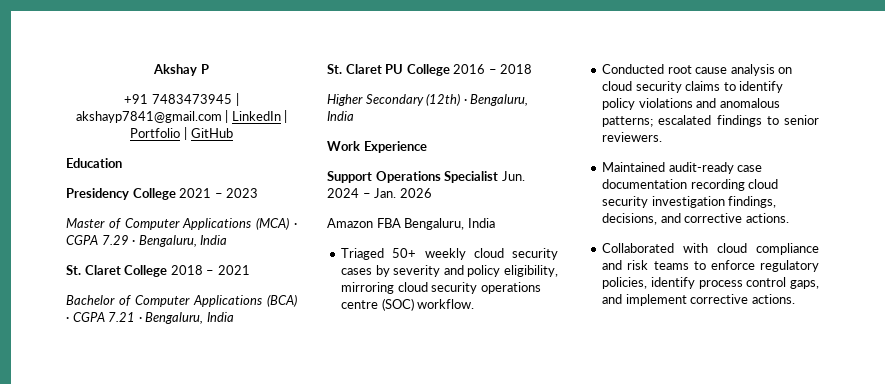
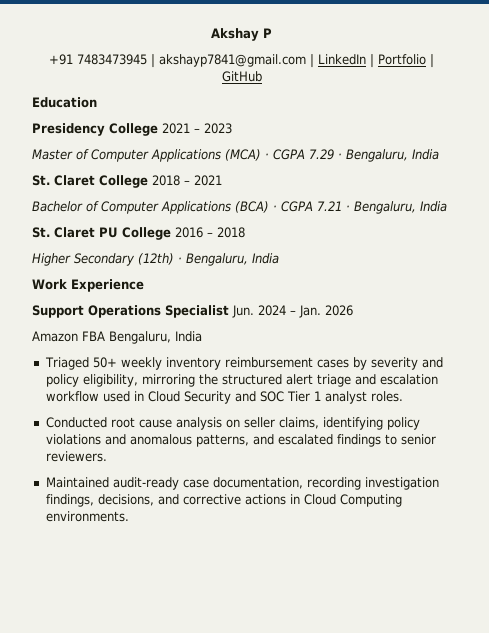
- Triaged 50+ weekly cloud security cases by severity and policy eligibility, mirroring cloud security operations centre (SOC) workflow.
+ Triaged 50+ weekly inventory reimbursement cases by severity and policy eligibility, mirroring the structured alert triage and escalation workflow used in Cloud Security and SOC Tier 1 analyst roles.
- Conducted root cause analysis on cloud security claims to identify policy violations and anomalous patterns; escalated findings to senior reviewers.
+ Conducted root cause analysis on seller claims, identifying policy violations and anomalous patterns, and escalated findings to senior reviewers.
- Maintained audit-ready case documentation recording cloud security investigation findings, decisions, and corrective actions.
- Collaborated with cloud compliance and risk teams to enforce regulatory policies, identify process control gaps, and implement corrective actions.
+ Maintained audit-ready case documentation, recording investigation findings, decisions, and corrective actions in Cloud Computing environments.

